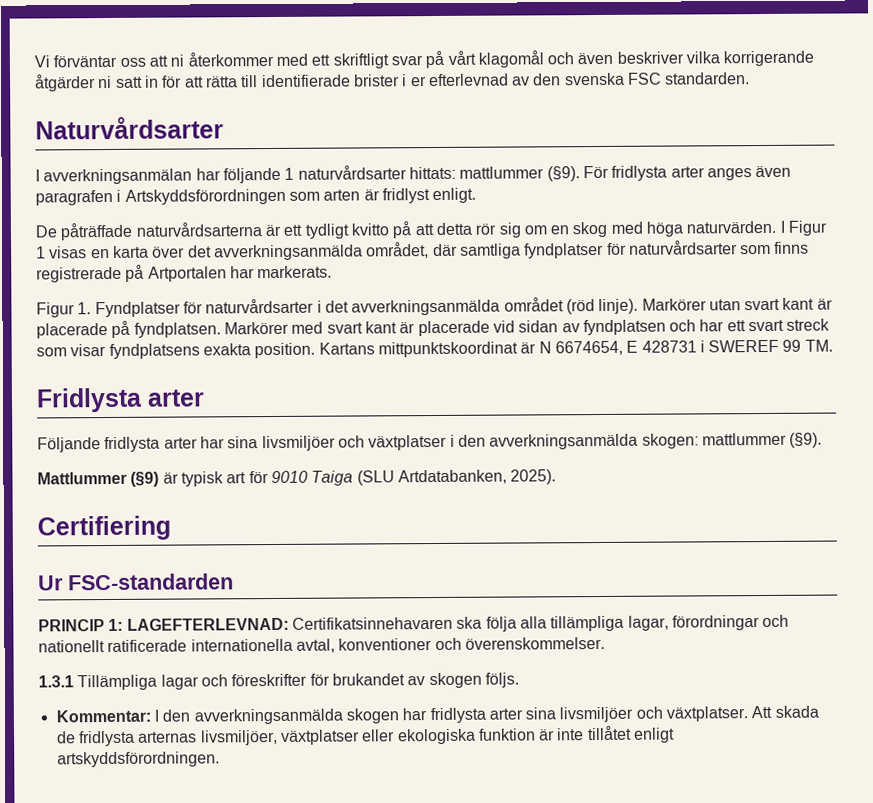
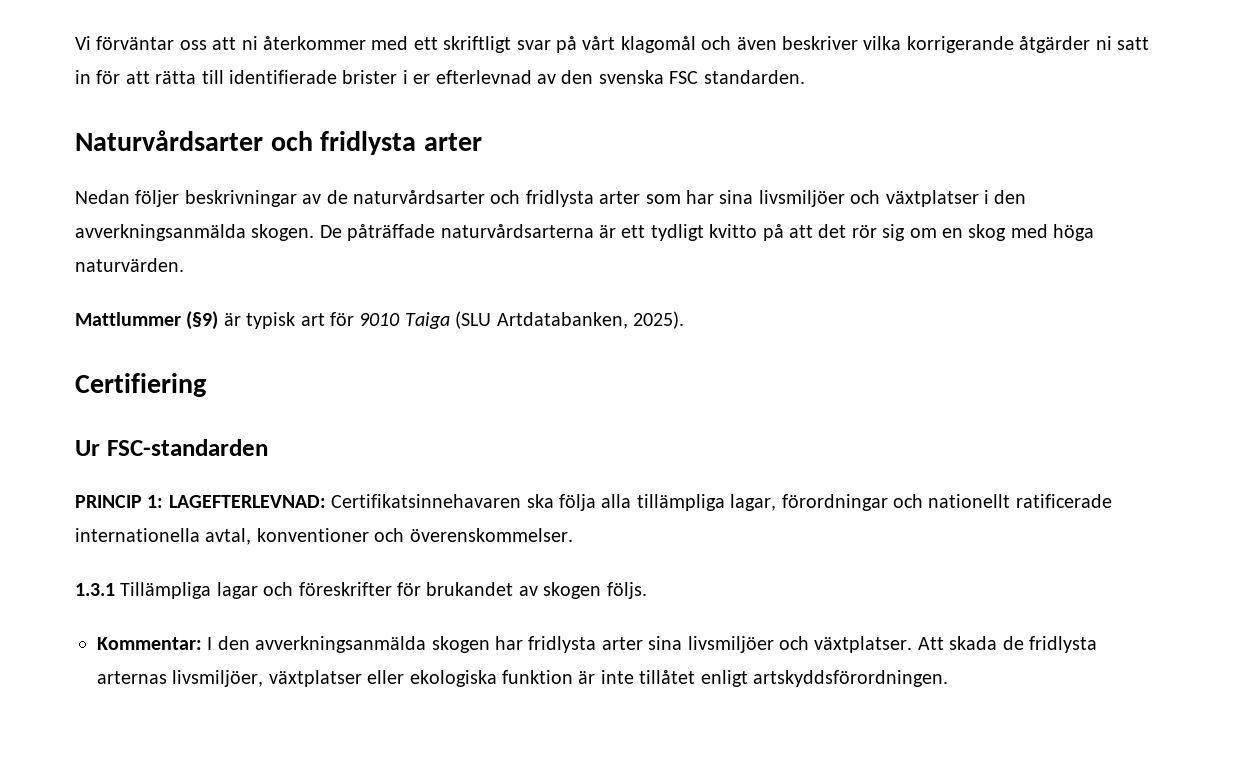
- Naturvårdsarter
- I avverkningsanmälan har följande 1 naturvårdsarter hittats: mattlummer (§9). För fridlysta arter anges även paragrafen i Artskyddsförordningen som arten är fridlyst enligt.
- De påträffade naturvårdsarterna är ett tydligt kvitto på att detta rör sig om en skog med höga naturvärden. I Figur 1 visas en karta över det avverkningsanmälda området, där samtliga fyndplatser för naturvårdsarter som finns registrerade på Artportalen har markerats.
- Figur 1. Fyndplatser för naturvårdsarter i det avverkningsanmälda området (röd linje). Markörer utan svart kant är placerade på fyndplatsen. Markörer med svart kant är placerade vid sidan av fyndplatsen och har ett svart streck som visar fyndplatsens exakta position. Kartans mittpunktskoordinat är N 6674654, E 428731 i SWEREF 99 TM.
- Fridlysta arter
- Följande fridlysta arter har sina livsmiljöer och växtplatser i den avverkningsanmälda skogen: mattlummer (§9).
+ Naturvårdsarter och fridlysta arter
+ Nedan följer beskrivningar av de naturvårdsarter och fridlysta arter som har sina livsmiljöer och växtplatser i den avverkningsanmälda skogen. De påträffade naturvårdsarterna är ett tydligt kvitto på att det rör sig om en skog med höga naturvärden.

